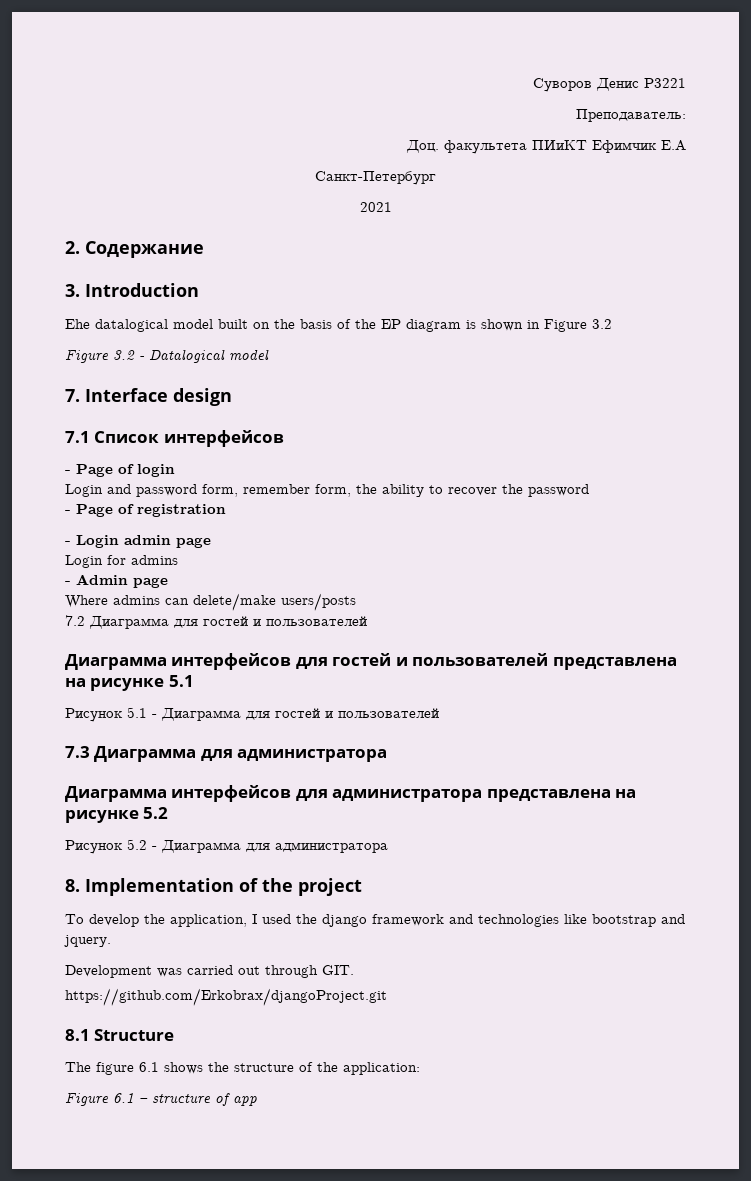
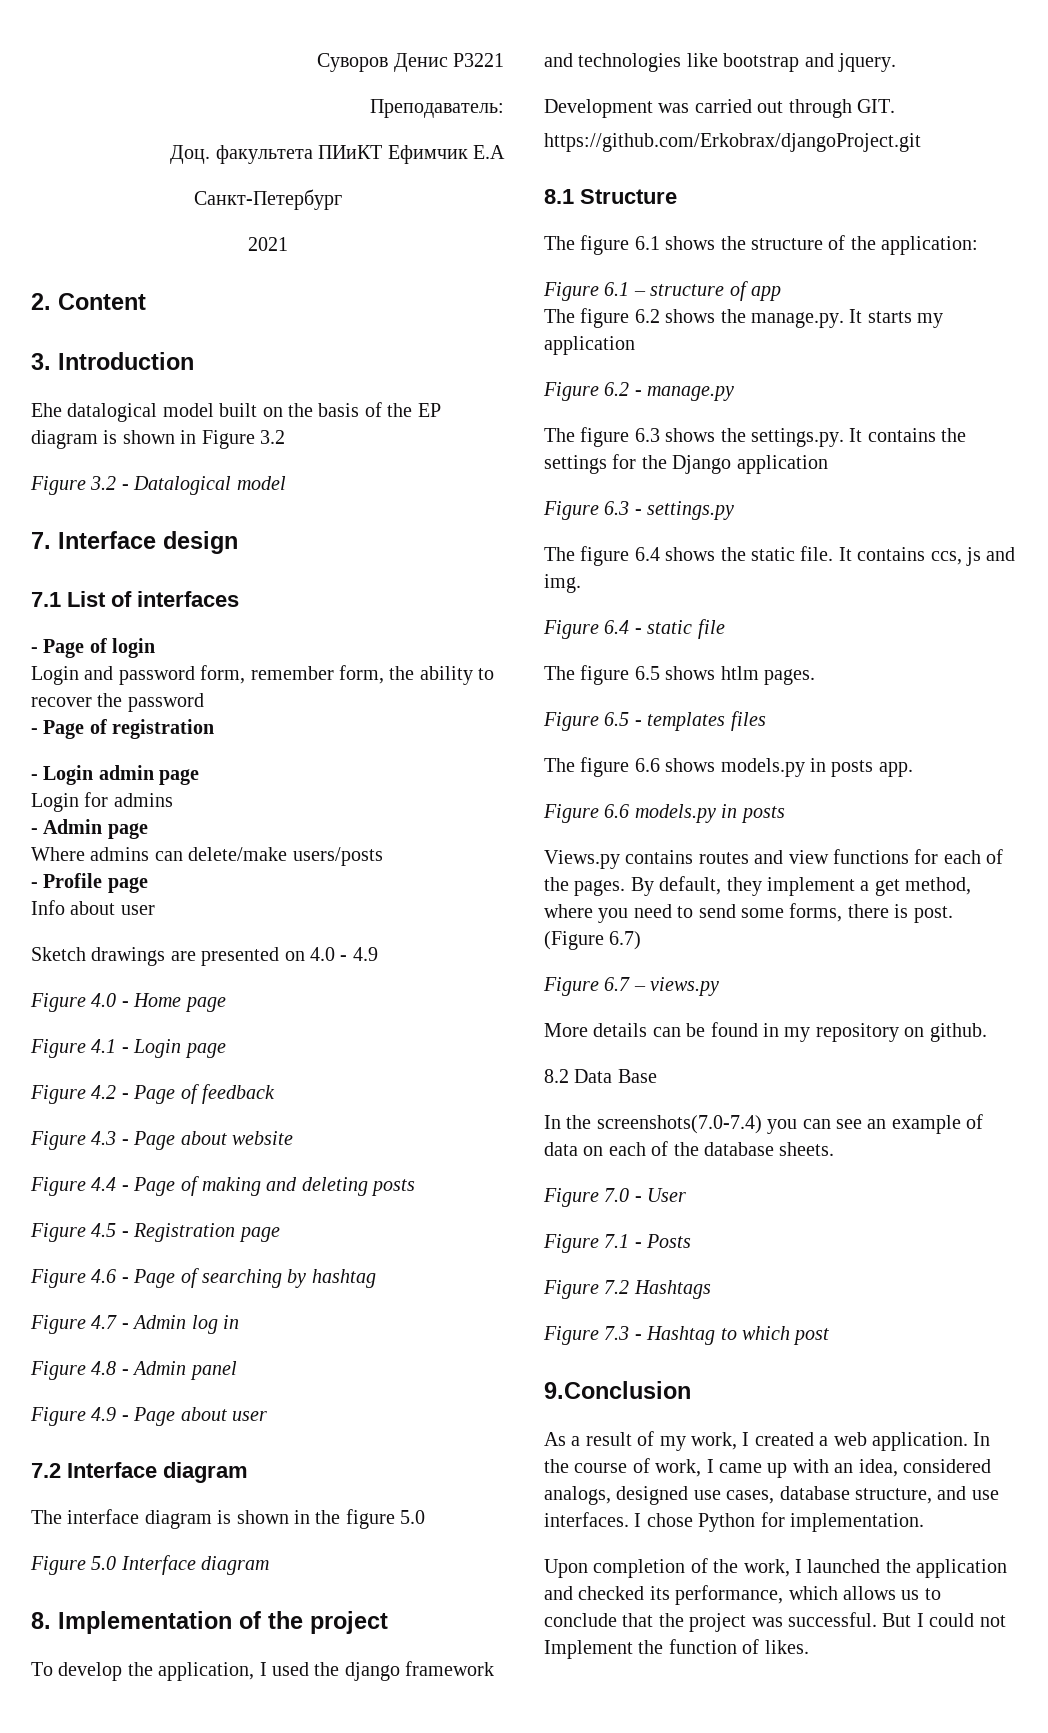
- 2. Содержание
+ 2. Сontent
- 7.1 Список интерфейсов
+ 7.1 List of interfaces
- 7.2 Диаграмма для гостей и пользователей
- Диаграмма интерфейсов для гостей и пользователей представлена на рисунке 5.1
- Рисунок 5.1 - Диаграмма для гостей и пользователей
- 7.3 Диаграмма для администратора
- Диаграмма интерфейсов для администратора представлена на рисунке 5.2
- Рисунок 5.2 - Диаграмма для администратора
+ - Profile page
+ Info about user
+ Sketch drawings are presented on 4.0 - 4.9
+ Figure 4.0 - Home page
+ Figure 4.1 - Login page
+ Figure 4.2 - Page of feedback
+ Figure 4.3 - Page about website
+ Figure 4.4 - Page of making and deleting posts
+ Figure 4.5 - Registration page
+ Figure 4.6 - Page of searching by hashtag
+ Figure 4.7 - Admin log in
+ Figure 4.8 - Admin panel
+ Figure 4.9 - Page about user
+ 7.2 Interface diagram
+ The interface diagram is shown in the figure 5.0
+ Figure 5.0 Interface diagram
+ The figure 6.2 shows the manage.py. It starts my application
+ Figure 6.2 - manage.py
+ The figure 6.3 shows the settings.py. It contains the settings for the Django application
+ Figure 6.3 - settings.py
+ The figure 6.4 shows the static file. It contains ccs, js and img.
+ Figure 6.4 - static file
+ The figure 6.5 shows htlm pages.
+ Figure 6.5 - templates files
+ The figure 6.6 shows models.py in posts app.
+ Figure 6.6 models.py in posts
+ Views.py contains routes and view functions for each of the pages. By default, they implement a get method, where you need to send some forms, there is post. (Figure 6.7)
+ Figure 6.7 – views.py
+ More details can be found in my repository on github.
+ 8.2 Data Base
+ In the screenshots(7.0-7.4) you can see an example of data on each of the database sheets.
+ Figure 7.0 - User
+ Figure 7.1 - Posts
+ Figure 7.2 Hashtags
+ Figure 7.3 - Hashtag to which post
+ 9.Сonclusion
+ As a result of my work, I created a web application. In the course of work, I came up with an idea, considered analogs, designed use cases, database structure, and use interfaces. I chose Python for implementation.
+ Upon completion of the work, I launched the application and checked its performance, which allows us to conclude that the project was successful. But I could not Implement the function of likes.

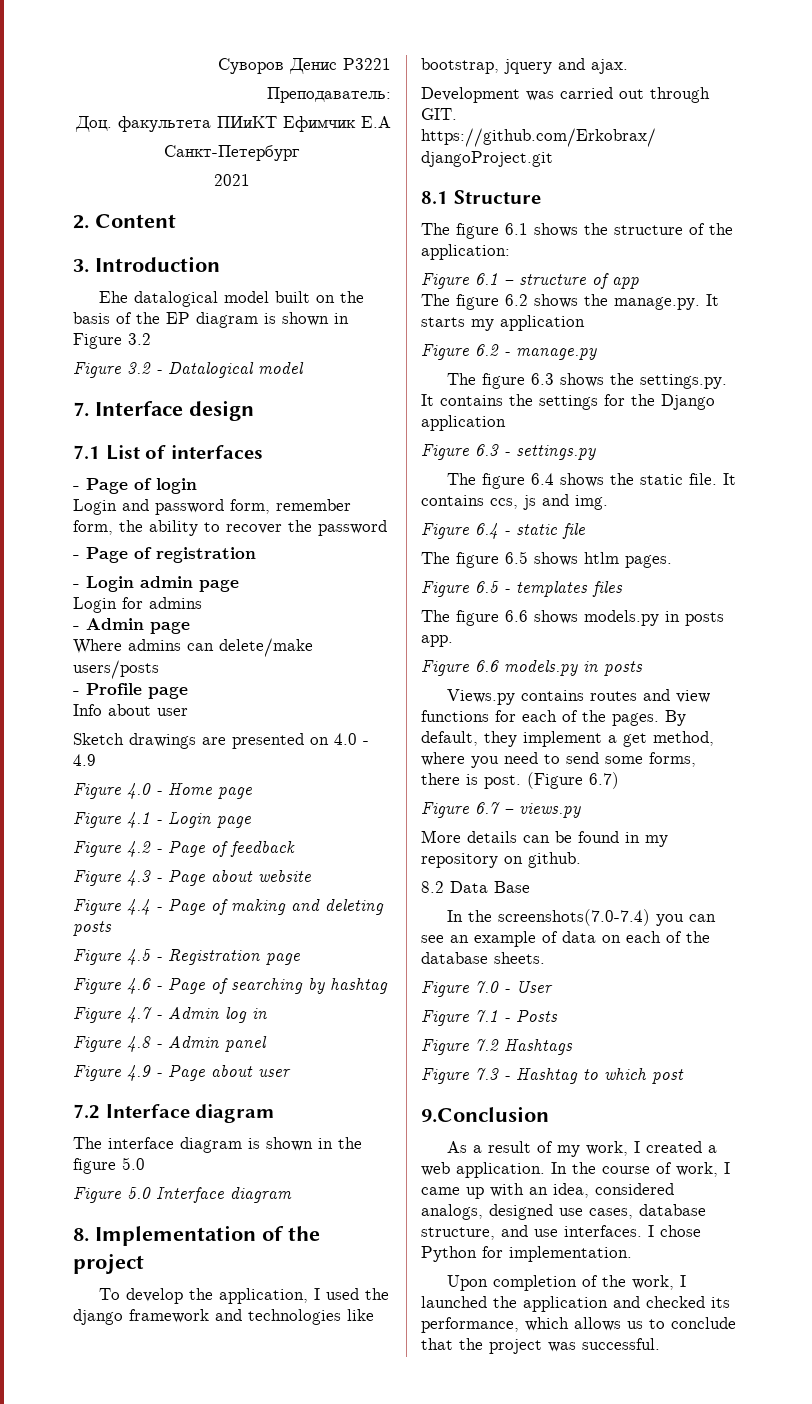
- To develop the application, I used the django framework and technologies like bootstrap and jquery.
+ To develop the application, I used the django framework and technologies like bootstrap, jquery and ajax.
- But I could not Implement the function of likes.

